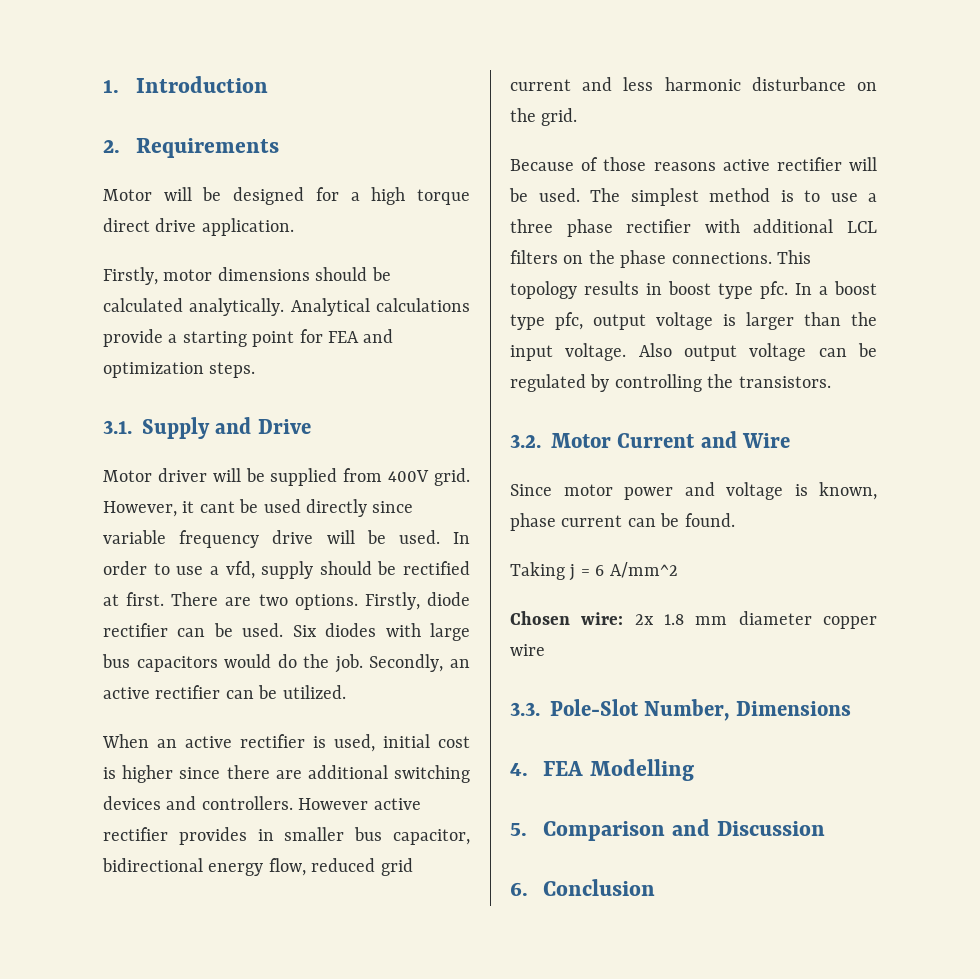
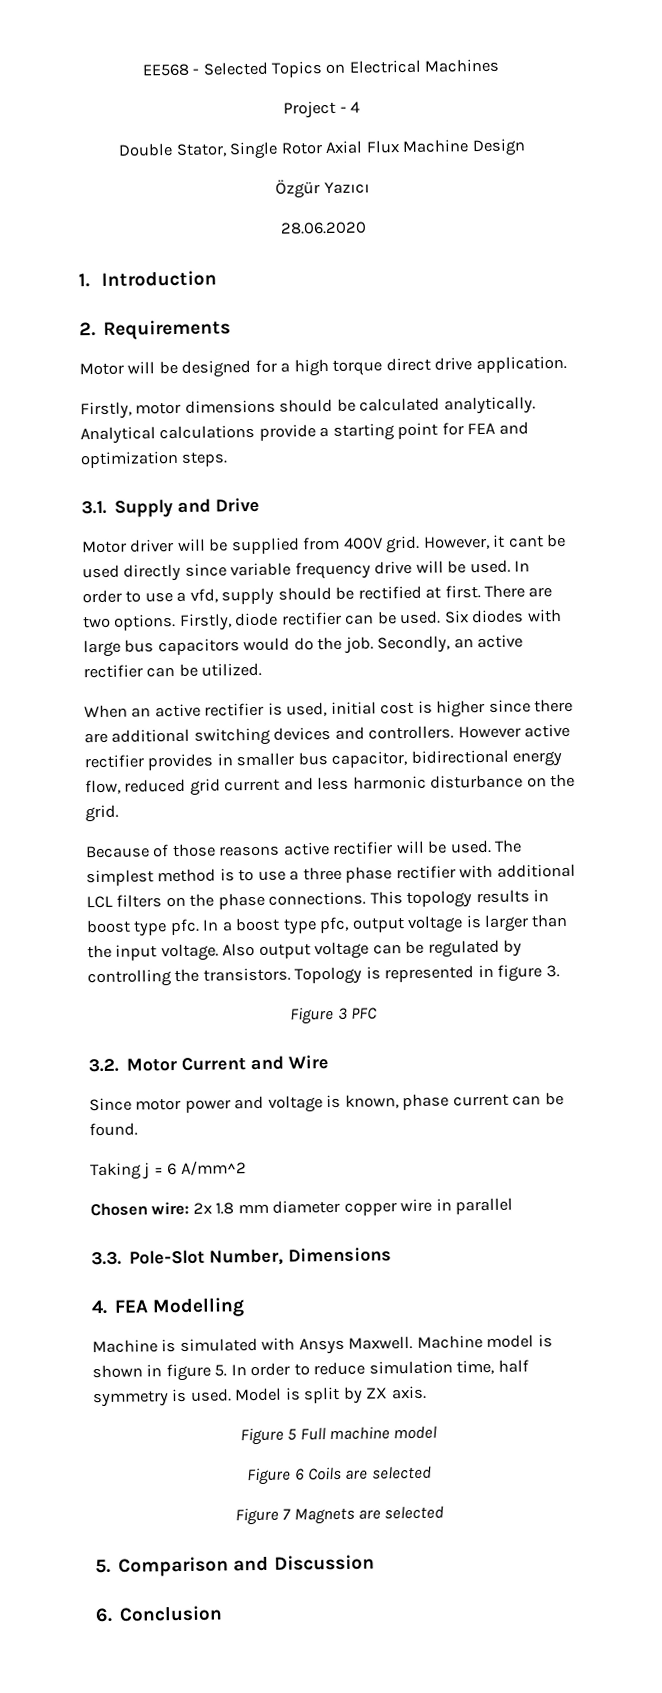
+ EE568 - Selected Topics on Electrical Machines
+ Project - 4
+ Double Stator, Single Rotor Axial Flux Machine Design
+ Özgür Yazıcı
+ 28.06.2020
+ Topology is represented in figure 3.
+ Figure 3 PFC
- Chosen wire: 2x 1.8 mm diameter copper wire
+ Chosen wire: 2x 1.8 mm diameter copper wire in parallel
+ Machine is simulated with Ansys Maxwell. Machine model is shown in figure 5. In order to reduce simulation time, half symmetry is used. Model is split by ZX axis.
+ Figure 5 Full machine model
+ Figure 6 Coils are selected
+ Figure 7 Magnets are selected

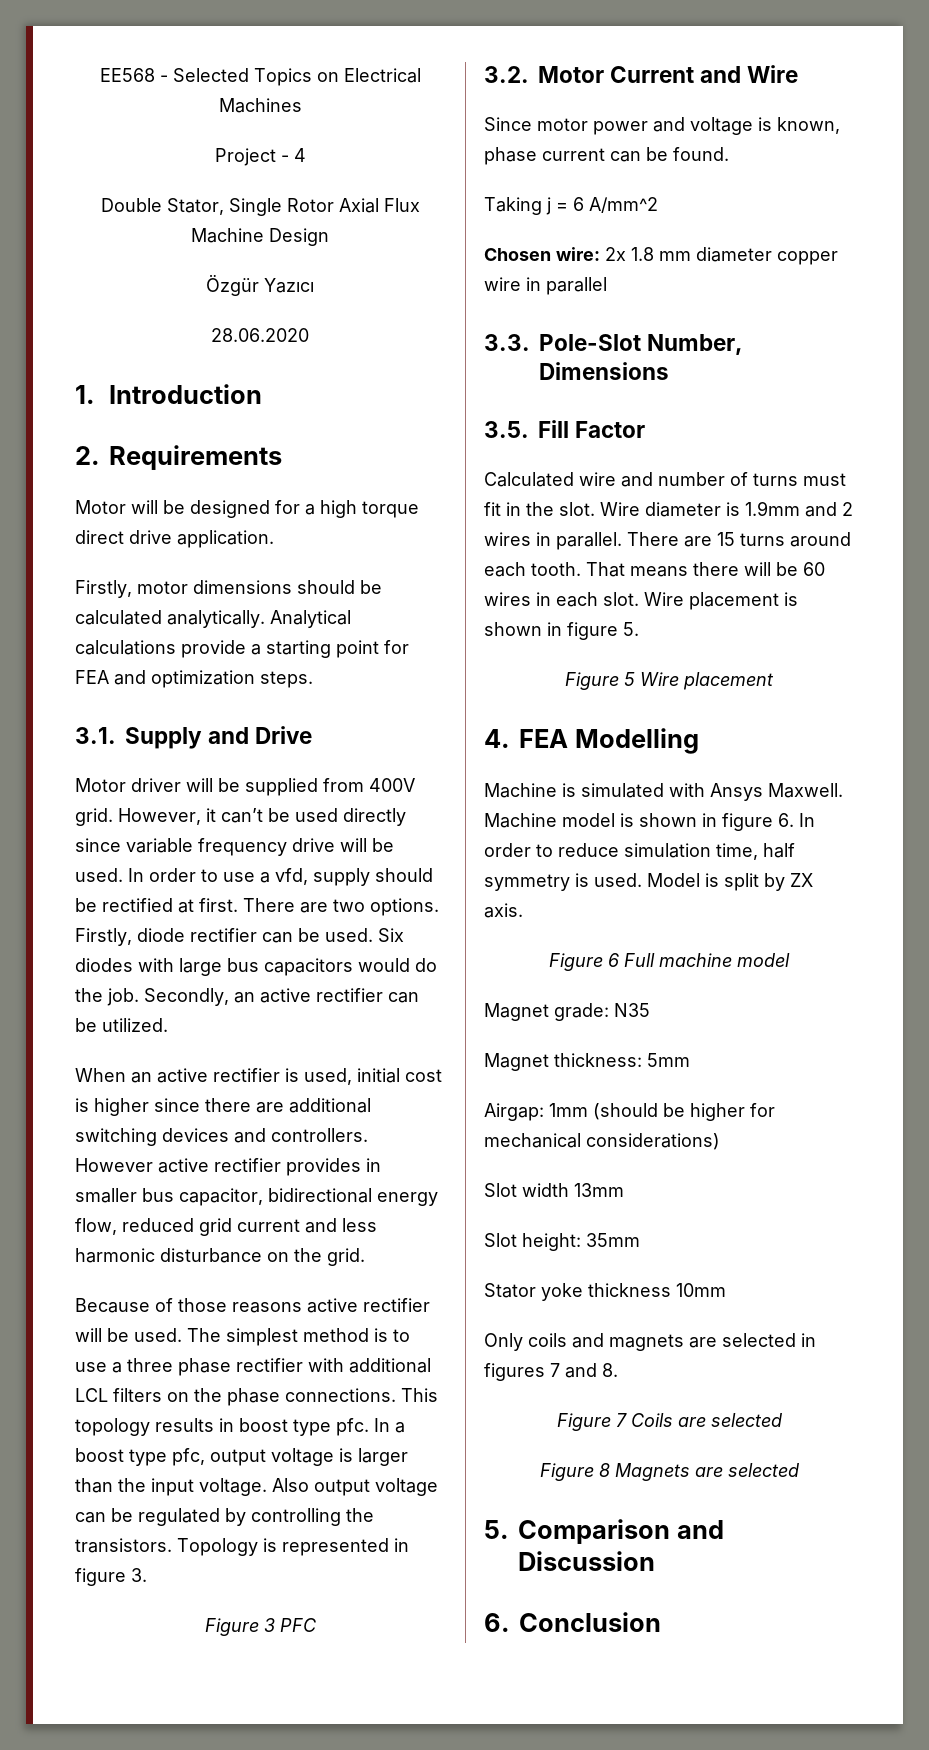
- However, it cant be used directly since variable frequency drive will be used.
+ However, it can’t be used directly since variable frequency drive will be used.
+ 3.5. Fill Factor
+ Calculated wire and number of turns must fit in the slot. Wire diameter is 1.9mm and 2 wires in parallel. There are 15 turns around each tooth. That means there will be 60 wires in each slot. Wire placement is shown in figure 5.
+ Figure 5 Wire placement
- Machine model is shown in figure 5. In order to reduce simulation time, half symmetry is used.
+ Machine model is shown in figure 6. In order to reduce simulation time, half symmetry is used.
- Figure 5 Full machine model
+ Figure 6 Full machine model
- Figure 6 Coils are selected
+ Magnet grade: N35
+ Magnet thickness: 5mm
+ Airgap: 1mm (should be higher for mechanical considerations)
+ Slot width 13mm
+ Slot height: 35mm
+ Stator yoke thickness 10mm
+ Only coils and magnets are selected in figures 7 and 8.
+ Figure 7 Coils are selected
- Figure 7 Magnets are selected
+ Figure 8 Magnets are selected

